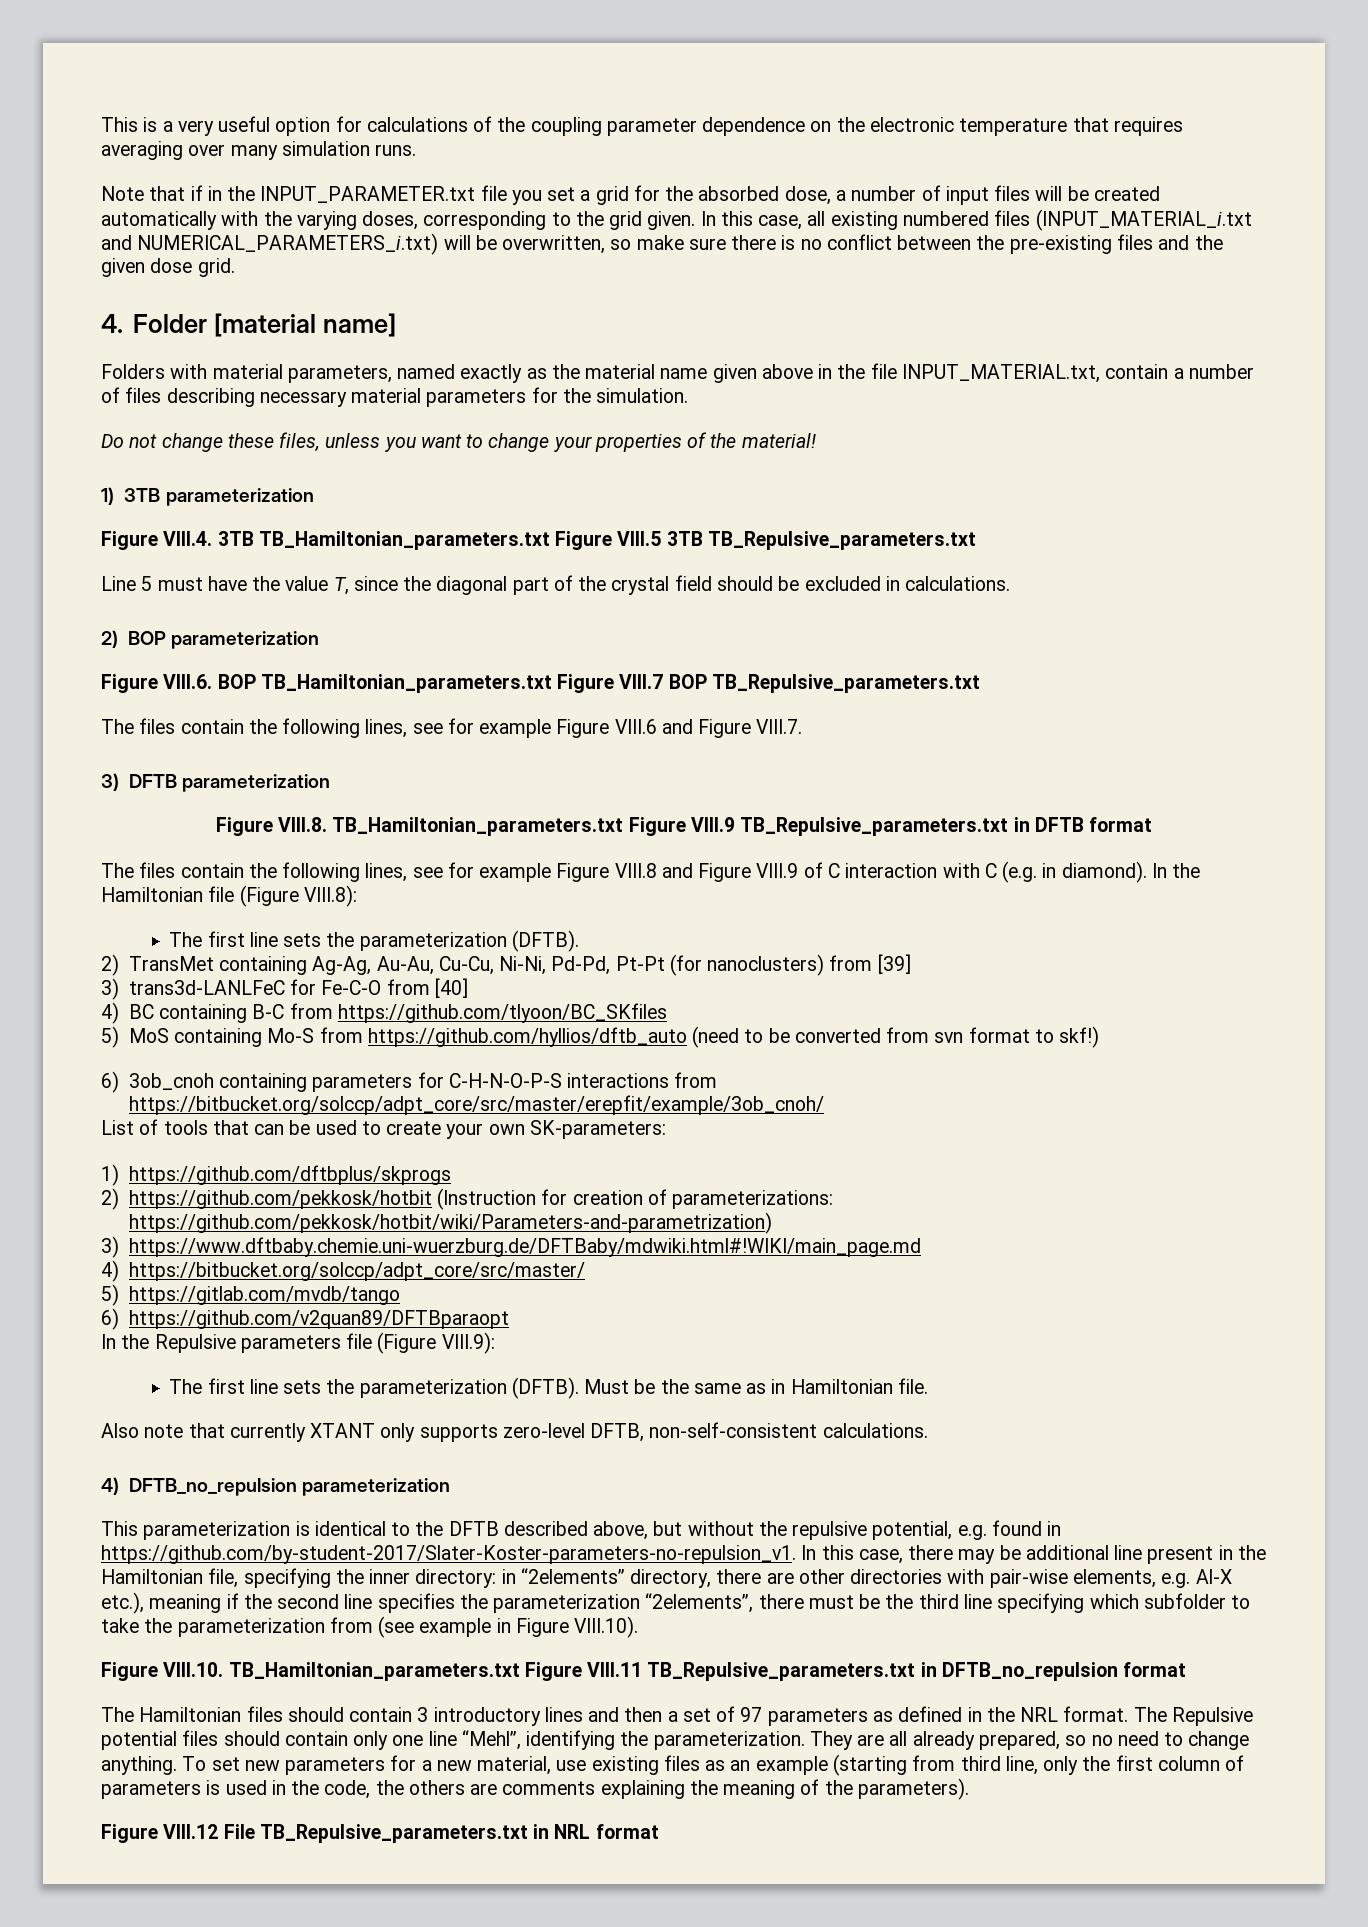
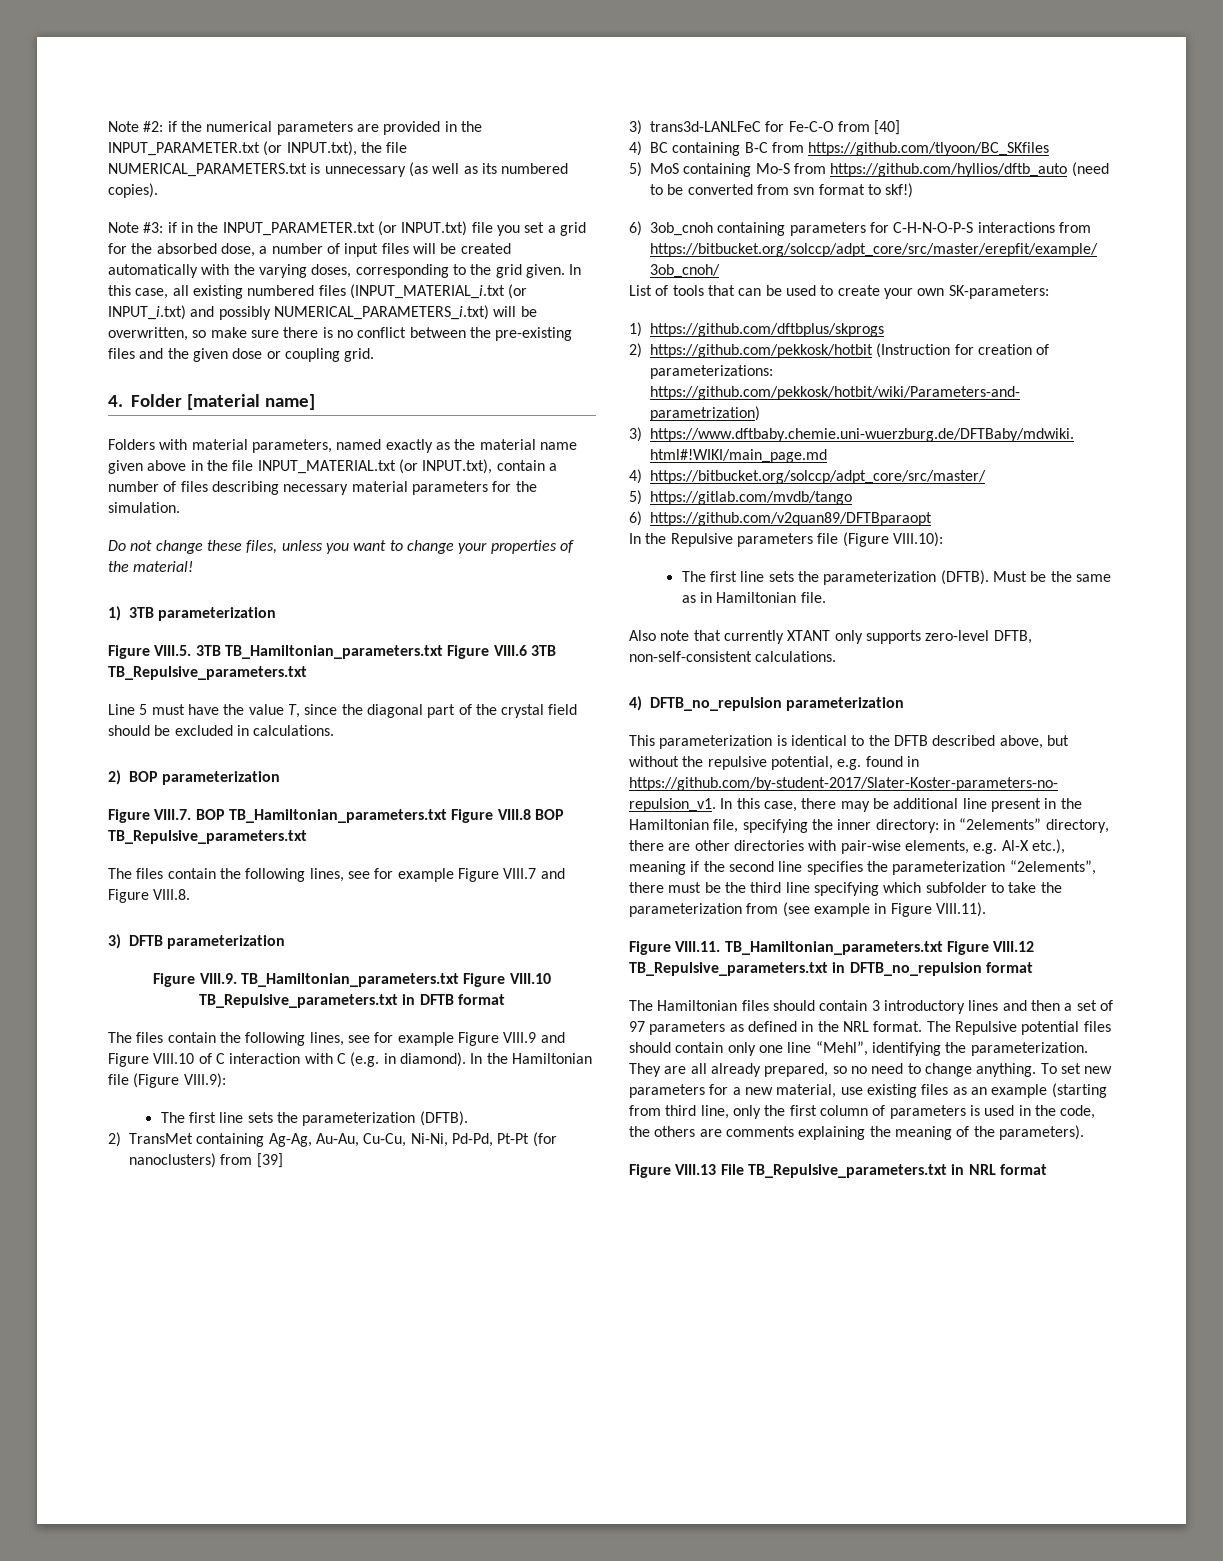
- This is a very useful option for calculations of the coupling parameter dependence on the electronic temperature that requires averaging over many simulation runs.
- Note that if in the INPUT_PARAMETER.txt file you set a grid for the absorbed dose, a number of input files will be created automatically with the varying doses, corresponding to the grid given.
+ Note #2: if the numerical parameters are provided in the INPUT_PARAMETER.txt (or INPUT.txt), the file NUMERICAL_PARAMETERS.txt is unnecessary (as well as its numbered copies).
+ Note #3: if in the INPUT_PARAMETER.txt (or INPUT.txt) file you set a grid for the absorbed dose, a number of input files will be created automatically with the varying doses, corresponding to the grid given.
- In this case, all existing numbered files (INPUT_MATERIAL_i.txt and NUMERICAL_PARAMETERS_i.txt) will be overwritten, so make sure there is no conflict between the pre-existing files and the given dose grid.
+ In this case, all existing numbered files (INPUT_MATERIAL_i.txt (or INPUT_i.txt) and possibly NUMERICAL_PARAMETERS_i.txt) will be overwritten, so make sure there is no conflict between the pre-existing files and the given dose or coupling grid.
- Folders with material parameters, named exactly as the material name given above in the file INPUT_MATERIAL.txt, contain a number of files describing necessary material parameters for the simulation.
+ Folders with material parameters, named exactly as the material name given above in the file INPUT_MATERIAL.txt (or INPUT.txt), contain a number of files describing necessary material parameters for the simulation.
- Figure VIII.4. 3TB TB_Hamiltonian_parameters.txt Figure VIII.5 3TB TB_Repulsive_parameters.txt
+ Figure VIII.5. 3TB TB_Hamiltonian_parameters.txt Figure VIII.6 3TB TB_Repulsive_parameters.txt
- Figure VIII.6. BOP TB_Hamiltonian_parameters.txt Figure VIII.7 BOP TB_Repulsive_parameters.txt
+ Figure VIII.7. BOP TB_Hamiltonian_parameters.txt Figure VIII.8 BOP TB_Repulsive_parameters.txt
- The files contain the following lines, see for example Figure VIII.6 and Figure VIII.7.
+ The files contain the following lines, see for example Figure VIII.7 and Figure VIII.8.
- Figure VIII.8. TB_Hamiltonian_parameters.txt Figure VIII.9 TB_Repulsive_parameters.txt in DFTB format
+ Figure VIII.9. TB_Hamiltonian_parameters.txt Figure VIII.10 TB_Repulsive_parameters.txt in DFTB format
- The files contain the following lines, see for example Figure VIII.8 and Figure VIII.9 of C interaction with C (e.g. in diamond).
+ The files contain the following lines, see for example Figure VIII.9 and Figure VIII.10 of C interaction with C (e.g. in diamond).
- In the Hamiltonian file (Figure VIII.8):
+ In the Hamiltonian file (Figure VIII.9):
- In the Repulsive parameters file (Figure VIII.9):
+ In the Repulsive parameters file (Figure VIII.10):
- in “2elements” directory, there are other directories with pair-wise elements, e.g. Al-X etc.), meaning if the second line specifies the parameterization “2elements”, there must be the third line specifying which subfolder to take the parameterization from (see example in Figure VIII.10).
- Figure VIII.10. TB_Hamiltonian_parameters.txt Figure VIII.11 TB_Repulsive_parameters.txt in DFTB_no_repulsion format
+ in “2elements” directory, there are other directories with pair-wise elements, e.g. Al-X etc.), meaning if the second line specifies the parameterization “2elements”, there must be the third line specifying which subfolder to take the parameterization from (see example in Figure VIII.11).
+ Figure VIII.11. TB_Hamiltonian_parameters.txt Figure VIII.12 TB_Repulsive_parameters.txt in DFTB_no_repulsion format
- Figure VIII.12 File TB_Repulsive_parameters.txt in NRL format
+ Figure VIII.13 File TB_Repulsive_parameters.txt in NRL format

